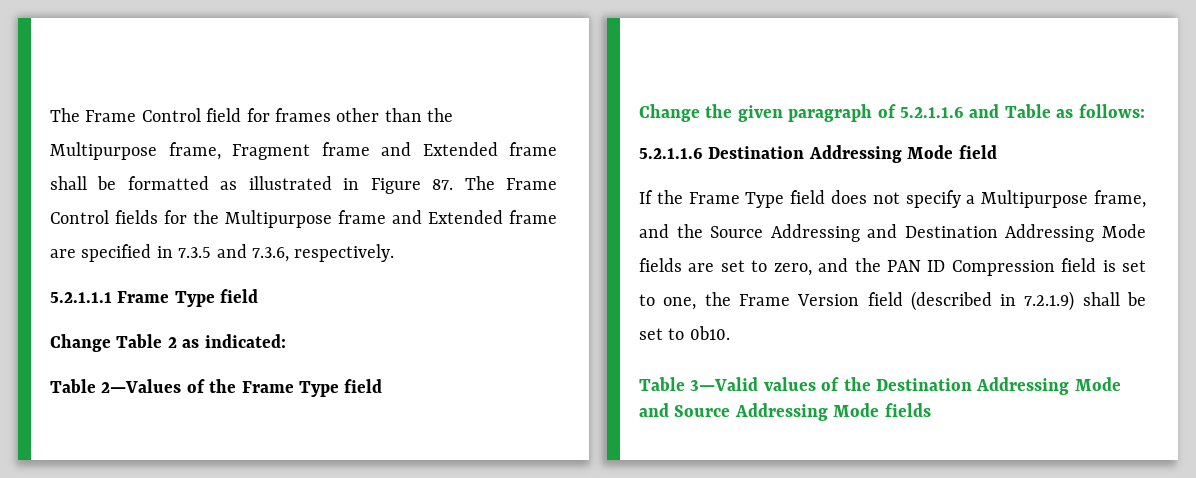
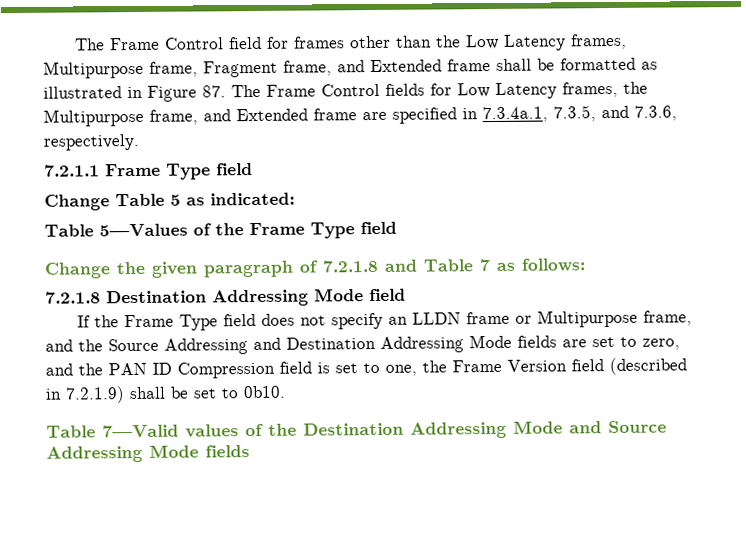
- The Frame Control field for frames other than the Multipurpose frame, Fragment frame and Extended frame shall be formatted as illustrated in Figure 87. The Frame Control fields for the Multipurpose frame and Extended frame are specified in 7.3.5 and 7.3.6, respectively.
+ The Frame Control field for frames other than the Low Latency frames, Multipurpose frame, Fragment frame, and Extended frame shall be formatted as illustrated in Figure 87. The Frame Control fields for Low Latency frames, the Multipurpose frame, and Extended frame are specified in 7.3.4a.1, 7.3.5, and 7.3.6, respectively.
- 5.2.1.1.1 Frame Type field
+ 7.2.1.1 Frame Type field
- Change Table 2 as indicated:
+ Change Table 5 as indicated:
- Table 2—Values of the Frame Type field
+ Table 5—Values of the Frame Type field
- Change the given paragraph of 5.2.1.1.6 and Table as follows:
+ Change the given paragraph of 7.2.1.8 and Table 7 as follows:
- 5.2.1.1.6 Destination Addressing Mode field
+ 7.2.1.8 Destination Addressing Mode field
- If the Frame Type field does not specify a Multipurpose frame, and the Source Addressing and Destination Addressing Mode fields are set to zero, and the PAN ID Compression field is set to one, the Frame Version field (described in 7.2.1.9) shall be set to 0b10.
+ If the Frame Type field does not specify an LLDN frame or Multipurpose frame, and the Source Addressing and Destination Addressing Mode fields are set to zero, and the PAN ID Compression field is set to one, the Frame Version field (described in 7.2.1.9) shall be set to 0b10.
- Table 3—Valid values of the Destination Addressing Mode and Source Addressing Mode fields
+ Table 7—Valid values of the Destination Addressing Mode and Source Addressing Mode fields

